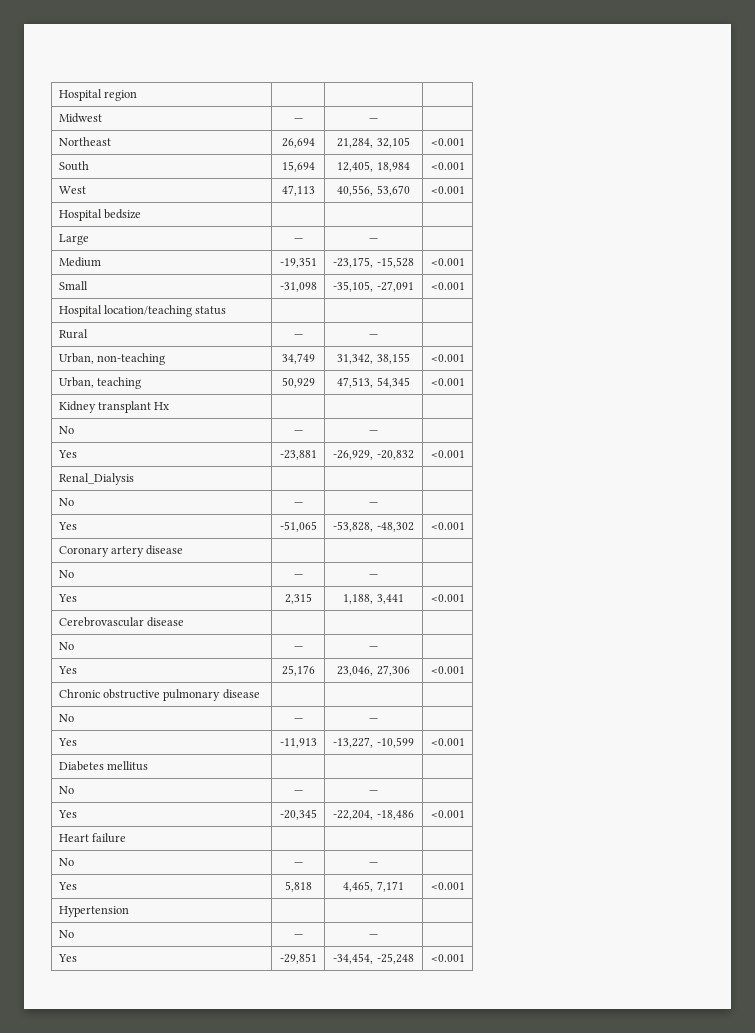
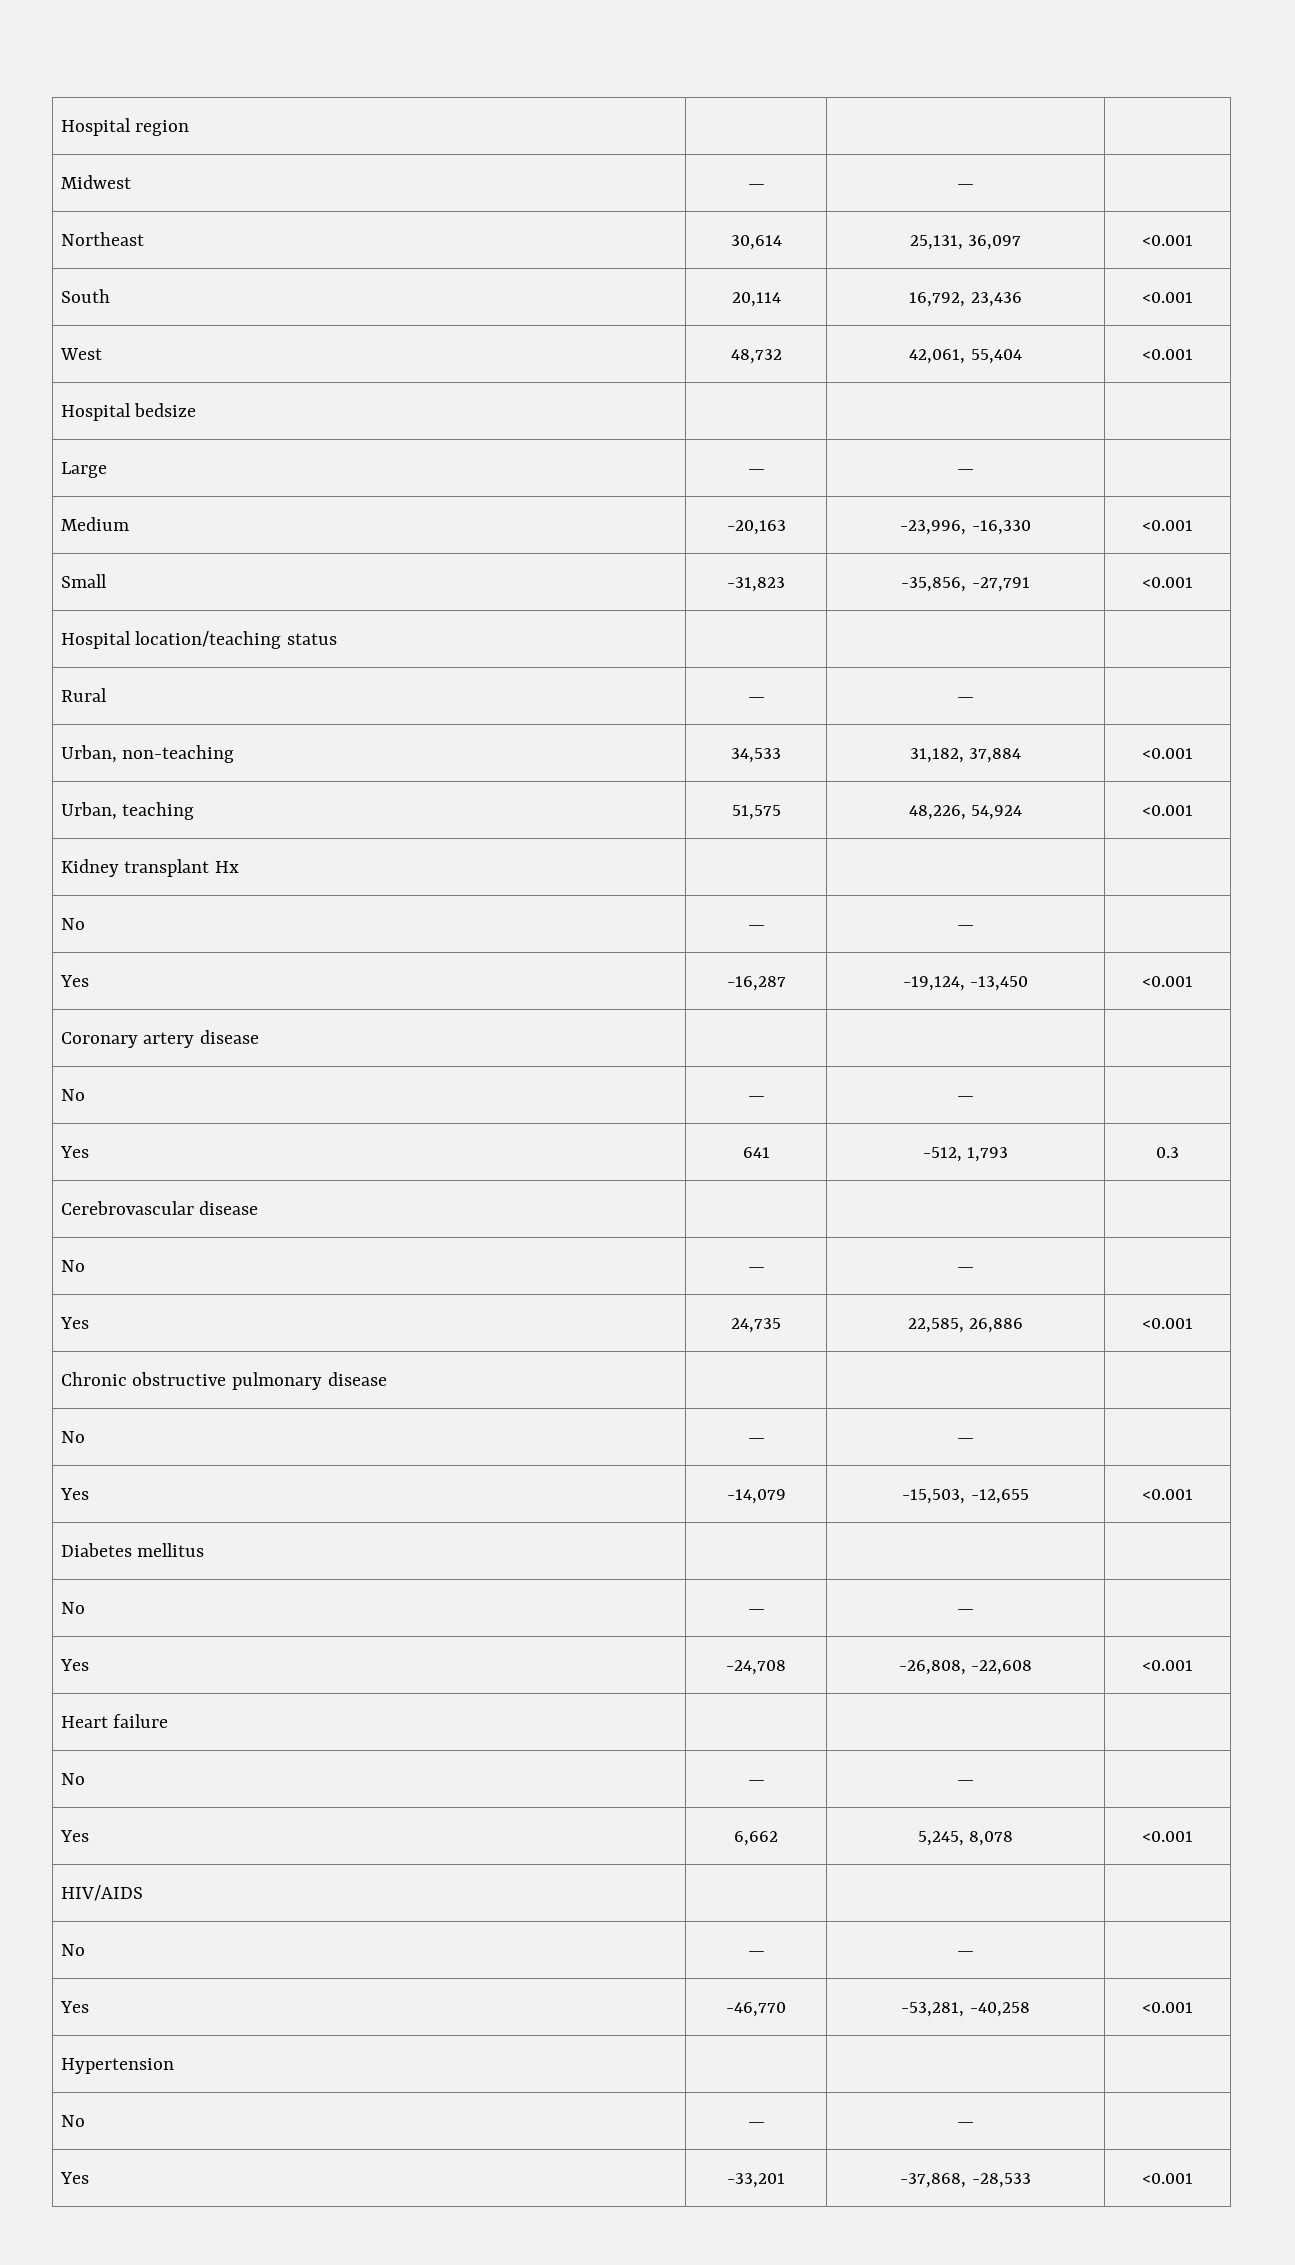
- Northeast | 26,694 | 21,284, 32,105 | <0.001
+ Northeast | 30,614 | 25,131, 36,097 | <0.001
- South | 15,694 | 12,405, 18,984 | <0.001
+ South | 20,114 | 16,792, 23,436 | <0.001
- West | 47,113 | 40,556, 53,670 | <0.001
+ West | 48,732 | 42,061, 55,404 | <0.001
- Medium | -19,351 | -23,175, -15,528 | <0.001
+ Medium | -20,163 | -23,996, -16,330 | <0.001
- Small | -31,098 | -35,105, -27,091 | <0.001
+ Small | -31,823 | -35,856, -27,791 | <0.001
- Urban, non-teaching | 34,749 | 31,342, 38,155 | <0.001
+ Urban, non-teaching | 34,533 | 31,182, 37,884 | <0.001
- Urban, teaching | 50,929 | 47,513, 54,345 | <0.001
+ Urban, teaching | 51,575 | 48,226, 54,924 | <0.001
- Yes | -23,881 | -26,929, -20,832 | <0.001
- Renal_Dialysis | | |
- No | — | — |
- Yes | -51,065 | -53,828, -48,302 | <0.001
+ Yes | -16,287 | -19,124, -13,450 | <0.001
- Yes | 2,315 | 1,188, 3,441 | <0.001
+ Yes | 641 | -512, 1,793 | 0.3
- Yes | 25,176 | 23,046, 27,306 | <0.001
+ Yes | 24,735 | 22,585, 26,886 | <0.001
- Yes | -11,913 | -13,227, -10,599 | <0.001
+ Yes | -14,079 | -15,503, -12,655 | <0.001
- Yes | -20,345 | -22,204, -18,486 | <0.001
+ Yes | -24,708 | -26,808, -22,608 | <0.001
- Yes | 5,818 | 4,465, 7,171 | <0.001
+ Yes | 6,662 | 5,245, 8,078 | <0.001
+ HIV/AIDS | | |
+ No | — | — |
+ Yes | -46,770 | -53,281, -40,258 | <0.001
- Yes | -29,851 | -34,454, -25,248 | <0.001
+ Yes | -33,201 | -37,868, -28,533 | <0.001

